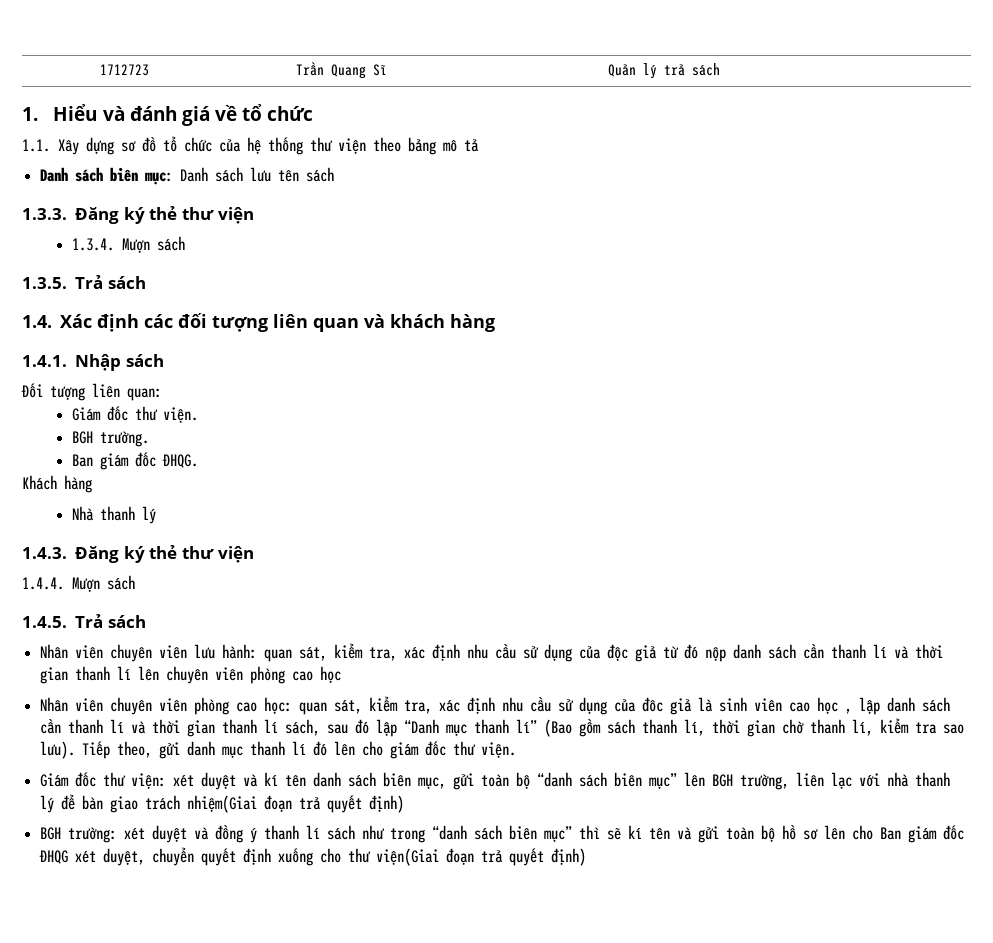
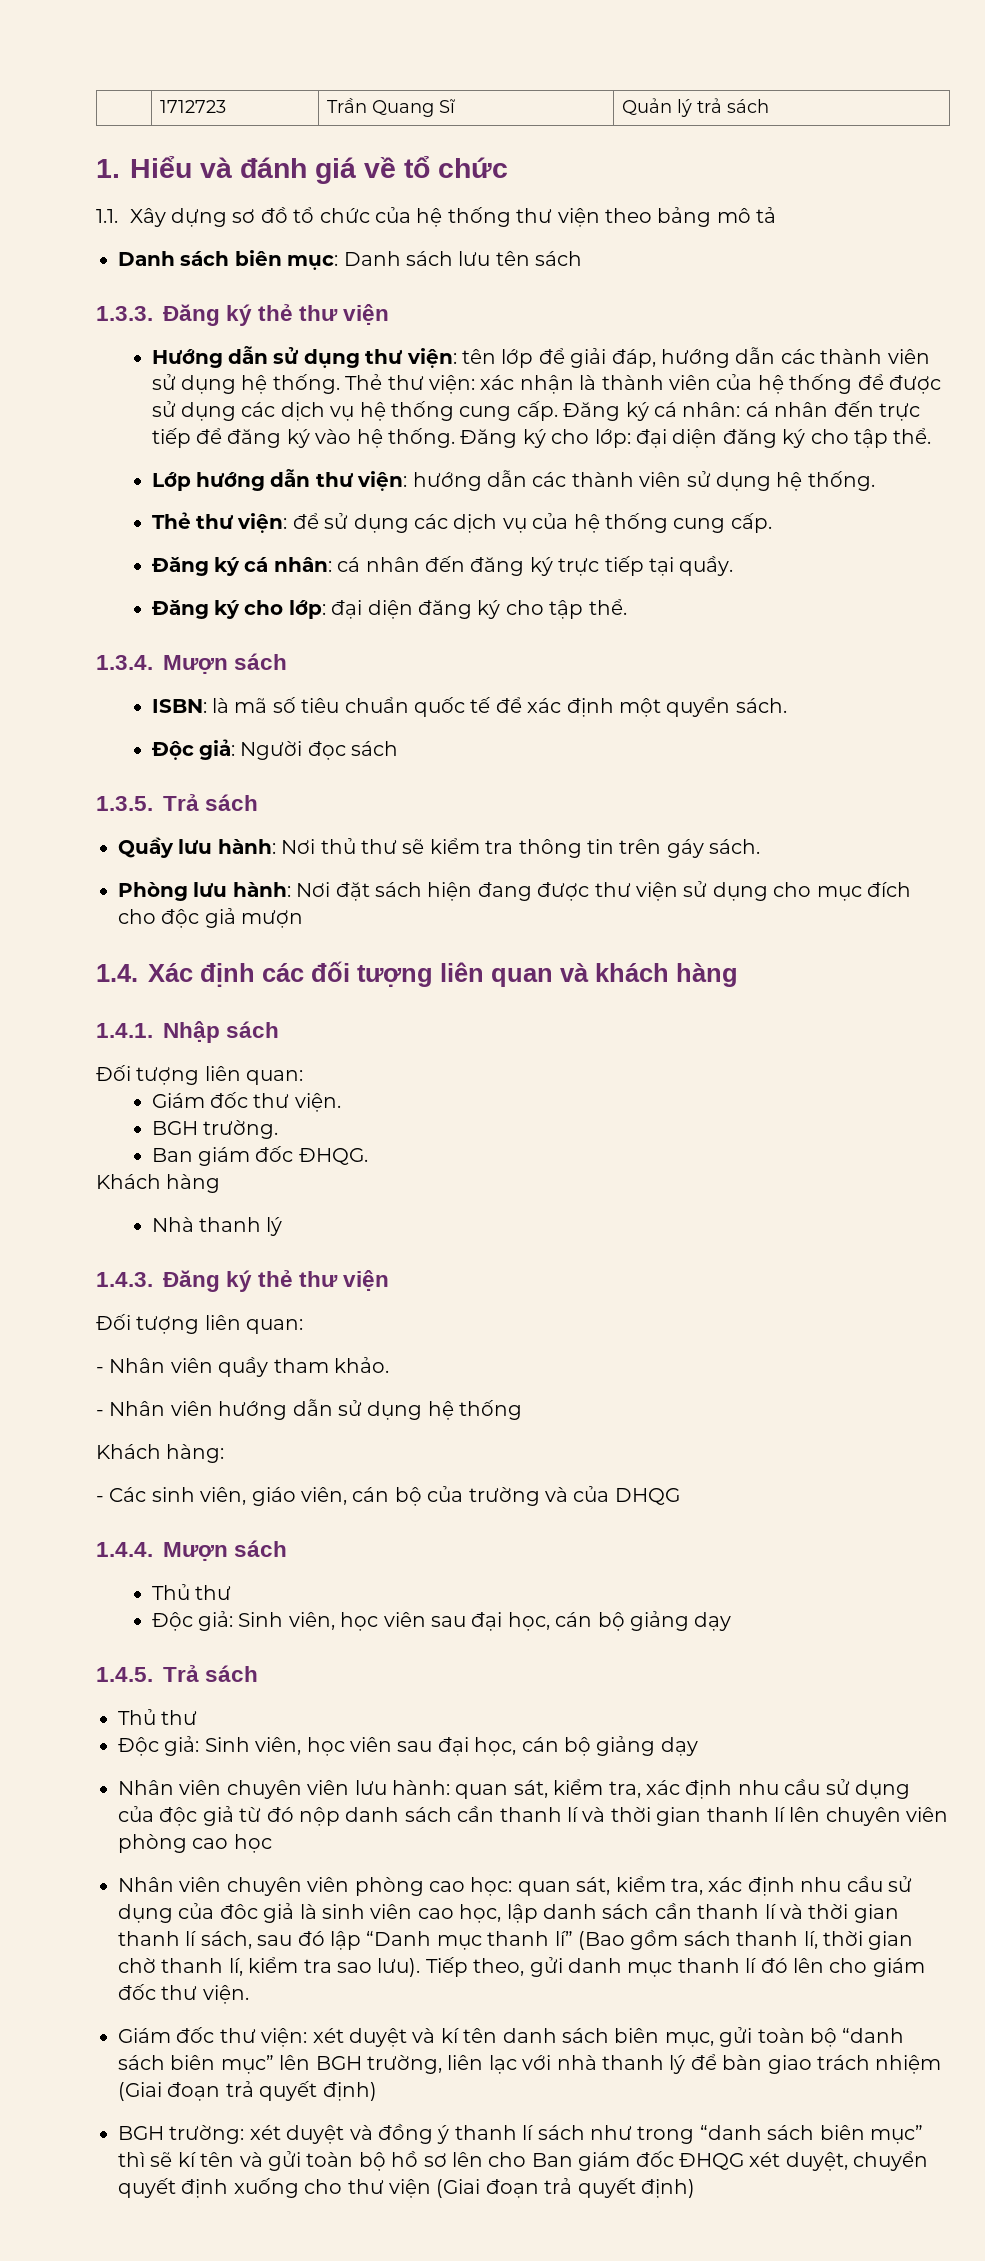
+ Hướng dẫn sử dụng thư viện: tên lớp để giải đáp, hướng dẫn các thành viên sử dụng hệ thống. Thẻ thư viện: xác nhận là thành viên của hệ thống để được sử dụng các dịch vụ hệ thống cung cấp. Đăng ký cá nhân: cá nhân đến trực tiếp để đăng ký vào hệ thống. Đăng ký cho lớp: đại diện đăng ký cho tập thể.
+ Lớp hướng dẫn thư viện: hướng dẫn các thành viên sử dụng hệ thống.
+ Thẻ thư viện: để sử dụng các dịch vụ của hệ thống cung cấp.
+ Đăng ký cá nhân: cá nhân đến đăng ký trực tiếp tại quầy.
+ Đăng ký cho lớp: đại diện đăng ký cho tập thể.
  1.3.4. Mượn sách
+ ISBN: là mã số tiêu chuẩn quốc tế để xác định một quyển sách.
+ Độc giả: Người đọc sách
  1.3.5. Trả sách
+ Quầy lưu hành: Nơi thủ thư sẽ kiểm tra thông tin trên gáy sách.
+ Phòng lưu hành: Nơi đặt sách hiện đang được thư viện sử dụng cho mục đích cho độc giả mượn
  1.4.3. Đăng ký thẻ thư viện
+ Đối tượng liên quan:
+ - Nhân viên quầy tham khảo.
+ - Nhân viên hướng dẫn sử dụng hệ thống
+ Khách hàng:
+ - Các sinh viên, giáo viên, cán bộ của trường và của DHQG
  1.4.4. Mượn sách
+ Thủ thư
+ Độc giả: Sinh viên, học viên sau đại học, cán bộ giảng dạy
  1.4.5. Trả sách
+ Thủ thư
+ Độc giả: Sinh viên, học viên sau đại học, cán bộ giảng dạy
- Nhân viên chuyên viên phòng cao học: quan sát, kiểm tra, xác định nhu cầu sử dụng của đôc giả là sinh viên cao học , lập danh sách cần thanh lí và thời gian thanh lí sách, sau đó lập “Danh mục thanh lí” (Bao gồm sách thanh lí, thời gian chờ thanh lí, kiểm tra sao lưu).
+ Nhân viên chuyên viên phòng cao học: quan sát, kiểm tra, xác định nhu cầu sử dụng của đôc giả là sinh viên cao học, lập danh sách cần thanh lí và thời gian thanh lí sách, sau đó lập “Danh mục thanh lí” (Bao gồm sách thanh lí, thời gian chờ thanh lí, kiểm tra sao lưu).
- Giám đốc thư viện: xét duyệt và kí tên danh sách biên mục, gửi toàn bộ “danh sách biên mục” lên BGH trường, liên lạc với nhà thanh lý để bàn giao trách nhiệm(Giai đoạn trả quyết định)
+ Giám đốc thư viện: xét duyệt và kí tên danh sách biên mục, gửi toàn bộ “danh sách biên mục” lên BGH trường, liên lạc với nhà thanh lý để bàn giao trách nhiệm (Giai đoạn trả quyết định)
- BGH trường: xét duyệt và đồng ý thanh lí sách như trong “danh sách biên mục” thì sẽ kí tên và gửi toàn bộ hồ sơ lên cho Ban giám đốc ĐHQG xét duyệt, chuyển quyết định xuống cho thư viện(Giai đoạn trả quyết định)
+ BGH trường: xét duyệt và đồng ý thanh lí sách như trong “danh sách biên mục” thì sẽ kí tên và gửi toàn bộ hồ sơ lên cho Ban giám đốc ĐHQG xét duyệt, chuyển quyết định xuống cho thư viện (Giai đoạn trả quyết định)

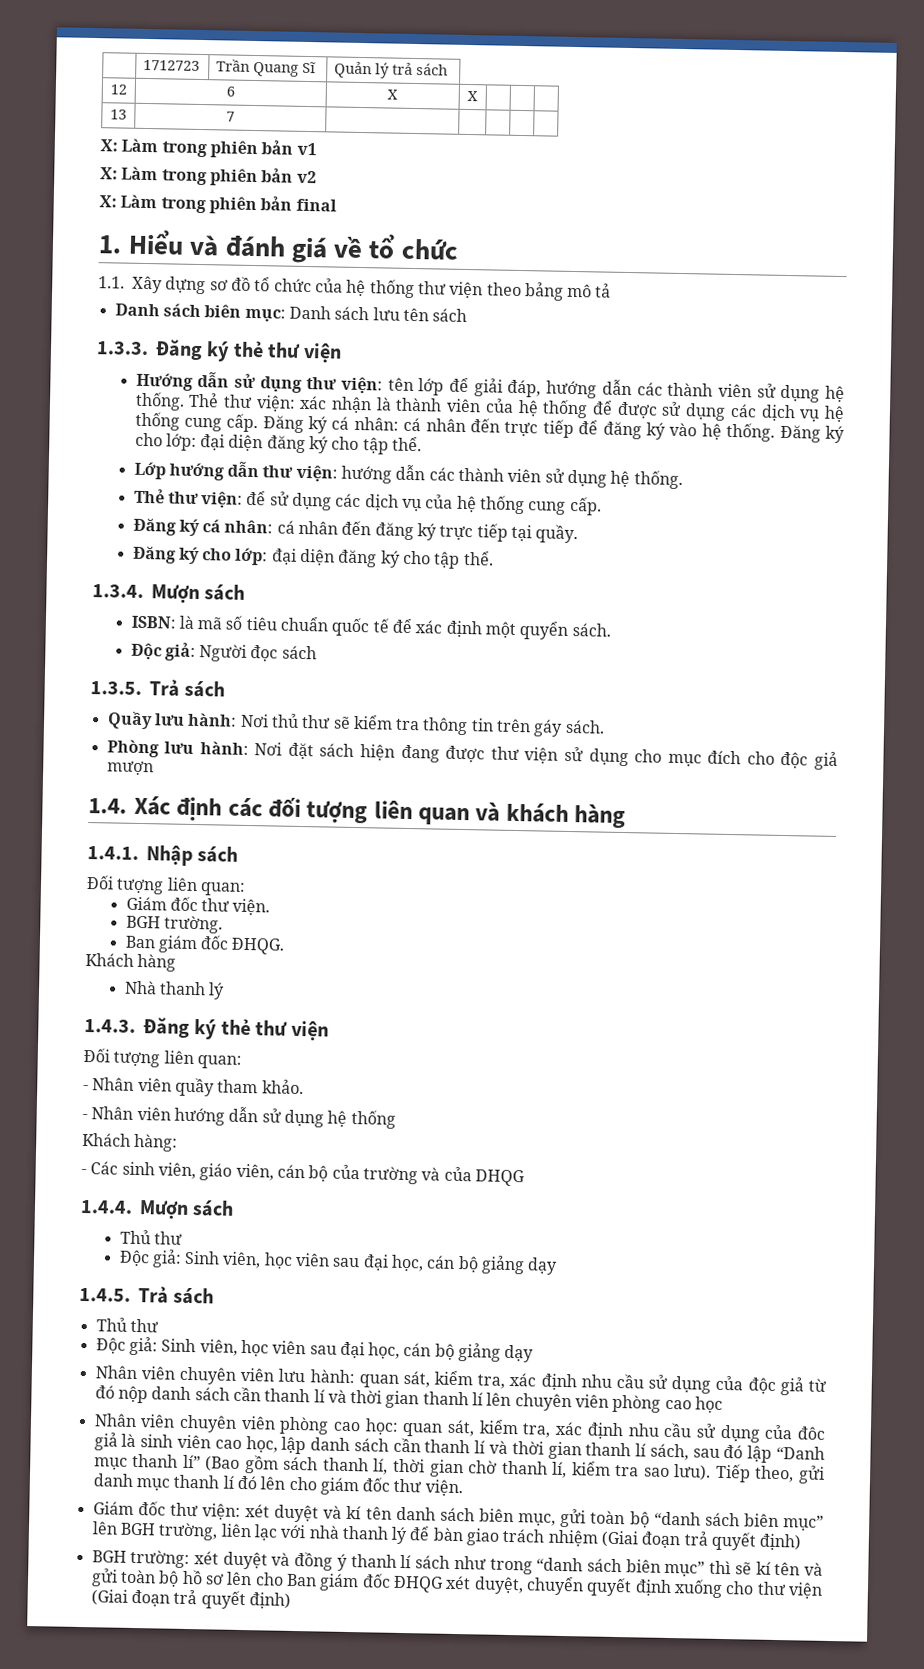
+ 12 | 6 | X | X | | |
+ 13 | 7 | | | | |
+ X: Làm trong phiên bản v1
+ X: Làm trong phiên bản v2
+ X: Làm trong phiên bản final

